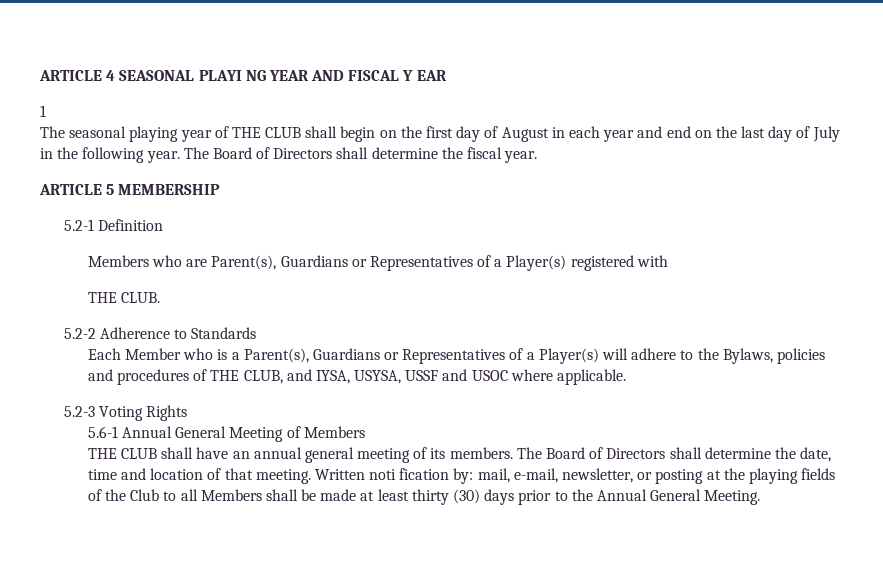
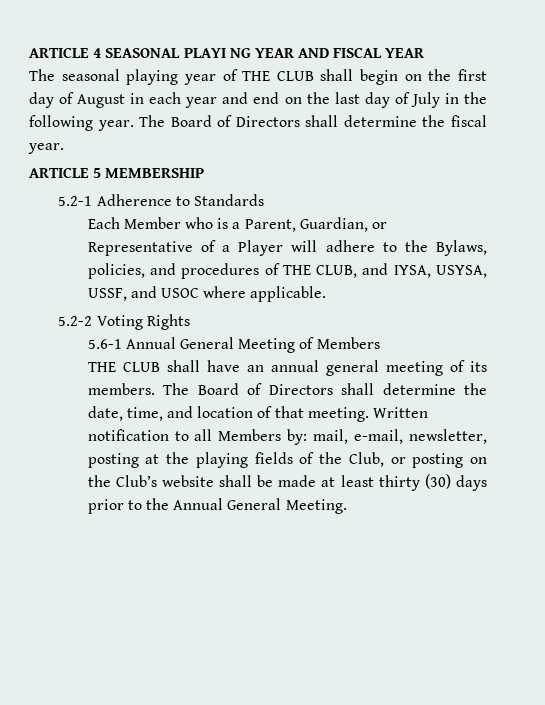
- ARTICLE 4 SEASONAL PLAYI NG YEAR AND FISCAL Y EAR
- 1
+ ARTICLE 4 SEASONAL PLAYI NG YEAR AND FISCAL YEAR
- 5.2-1 Definition
- Members who are Parent(s), Guardians or Representatives of a Player(s) registered with
- THE CLUB.
- 5.2-2 Adherence to Standards
+ 5.2-1 Adherence to Standards
- Each Member who is a Parent(s), Guardians or Representatives of a Player(s) will adhere to the Bylaws, policies and procedures of THE CLUB, and IYSA, USYSA, USSF and USOC where applicable.
+ Each Member who is a Parent, Guardian, or Representative of a Player will adhere to the Bylaws, policies, and procedures of THE CLUB, and IYSA, USYSA, USSF, and USOC where applicable.
- 5.2-3 Voting Rights
+ 5.2-2 Voting Rights
- The Board of Directors shall determine the date, time and location of that meeting.
+ The Board of Directors shall determine the date, time, and location of that meeting.
- Written noti fication by: mail, e-mail, newsletter, or posting at the playing fields of the Club to all Members shall be made at least thirty (30) days prior to the Annual General Meeting.
+ Written notification to all Members by: mail, e-mail, newsletter, posting at the playing fields of the Club, or posting on the Club’s website shall be made at least thirty (30) days prior to the Annual General Meeting.

